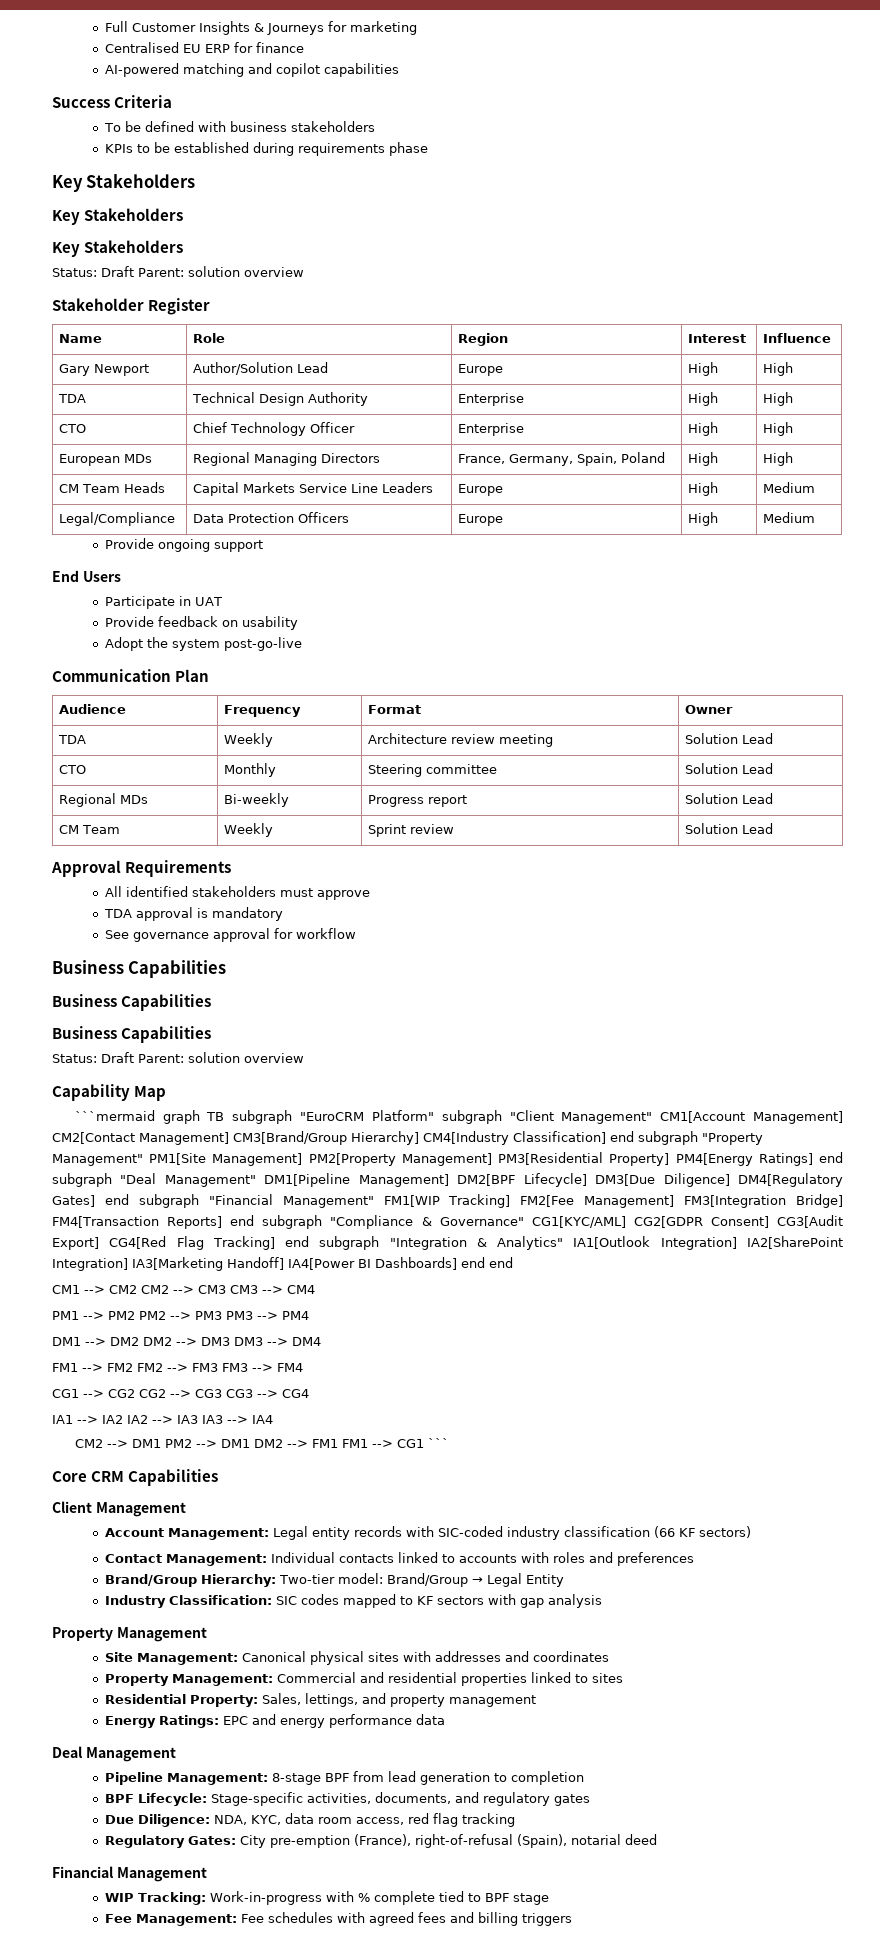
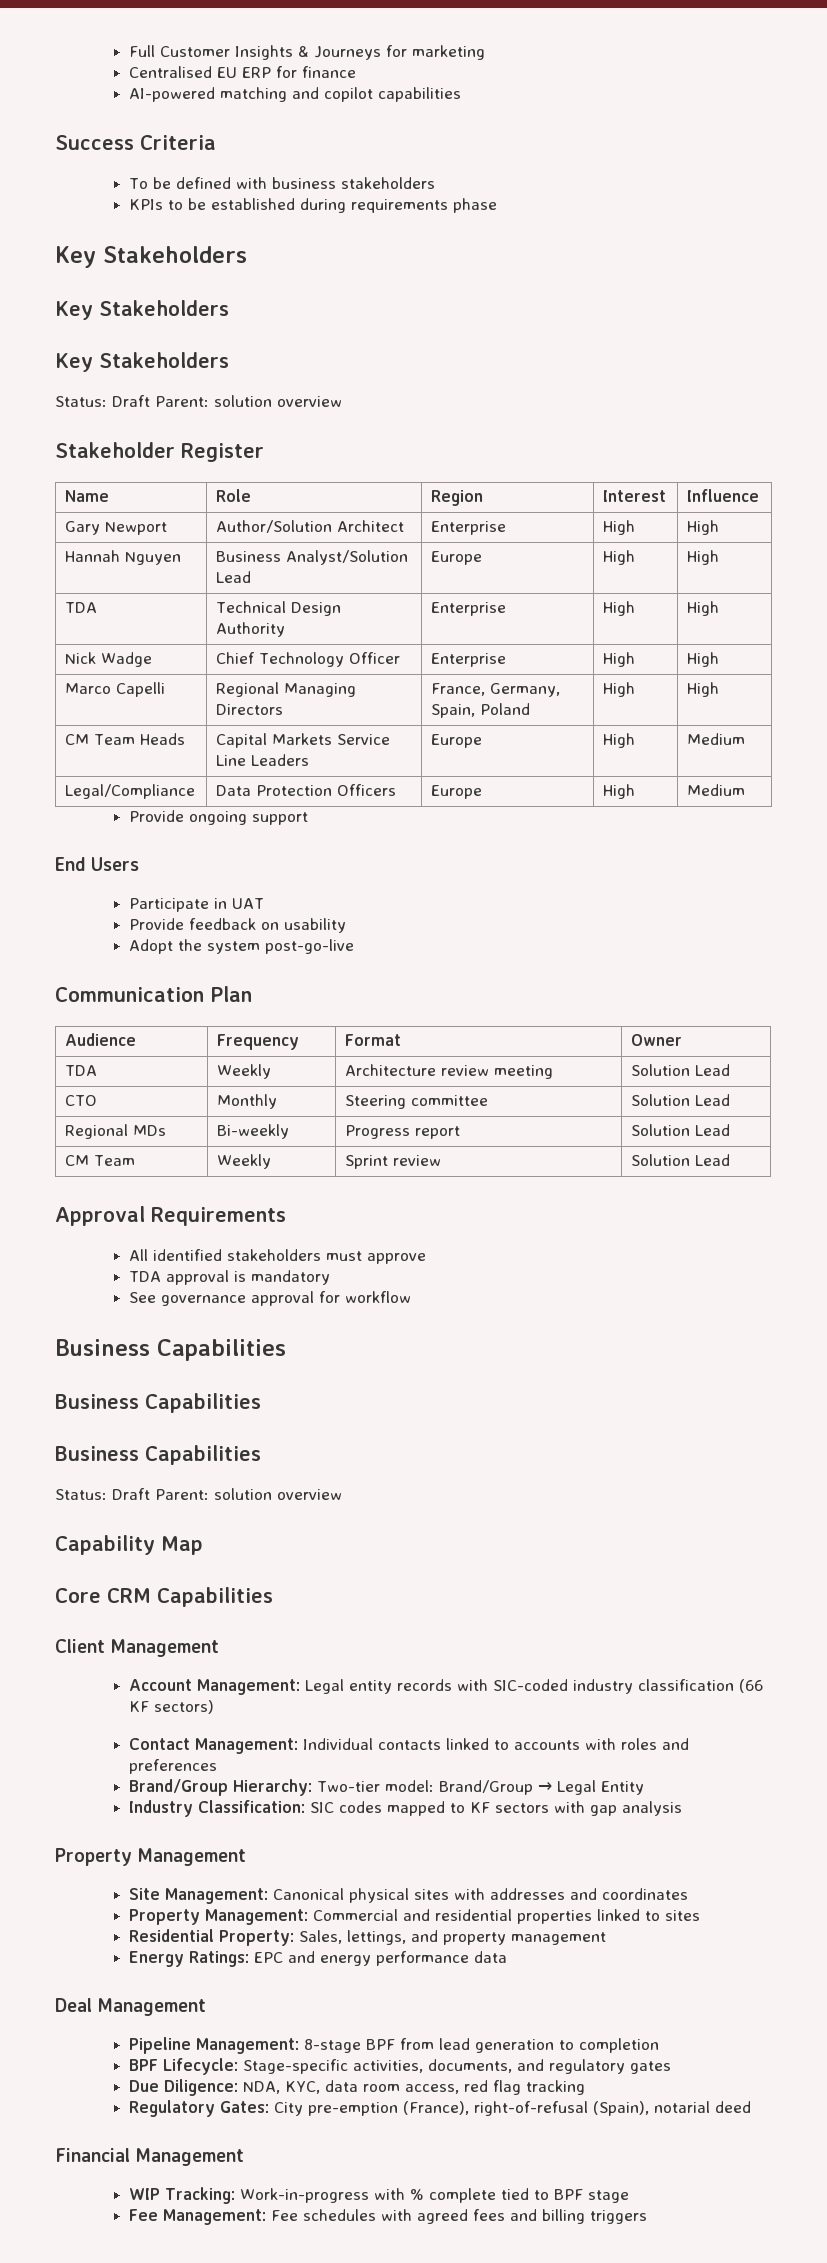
- Gary Newport | Author/Solution Lead | Europe | High | High
+ Gary Newport | Author/Solution Architect | Enterprise | High | High
+ Hannah Nguyen | Business Analyst/Solution Lead | Europe | High | High
- CTO | Chief Technology Officer | Enterprise | High | High
+ Nick Wadge | Chief Technology Officer | Enterprise | High | High
- European MDs | Regional Managing Directors | France, Germany, Spain, Poland | High | High
+ Marco Capelli | Regional Managing Directors | France, Germany, Spain, Poland | High | High
- ```mermaid graph TB subgraph "EuroCRM Platform" subgraph "Client Management" CM1[Account Management] CM2[Contact Management] CM3[Brand/Group Hierarchy] CM4[Industry Classification] end subgraph "Property Management" PM1[Site Management] PM2[Property Management] PM3[Residential Property] PM4[Energy Ratings] end subgraph "Deal Management" DM1[Pipeline Management] DM2[BPF Lifecycle] DM3[Due Diligence] DM4[Regulatory Gates] end subgraph "Financial Management" FM1[WIP Tracking] FM2[Fee Management] FM3[Integration Bridge] FM4[Transaction Reports] end subgraph "Compliance & Governance" CG1[KYC/AML] CG2[GDPR Consent] CG3[Audit Export] CG4[Red Flag Tracking] end subgraph "Integration & Analytics" IA1[Outlook Integration] IA2[SharePoint Integration] IA3[Marketing Handoff] IA4[Power BI Dashboards] end end
- CM1 --> CM2 CM2 --> CM3 CM3 --> CM4
- PM1 --> PM2 PM2 --> PM3 PM3 --> PM4
- DM1 --> DM2 DM2 --> DM3 DM3 --> DM4
- FM1 --> FM2 FM2 --> FM3 FM3 --> FM4
- CG1 --> CG2 CG2 --> CG3 CG3 --> CG4
- IA1 --> IA2 IA2 --> IA3 IA3 --> IA4
- CM2 --> DM1 PM2 --> DM1 DM2 --> FM1 FM1 --> CG1 ```

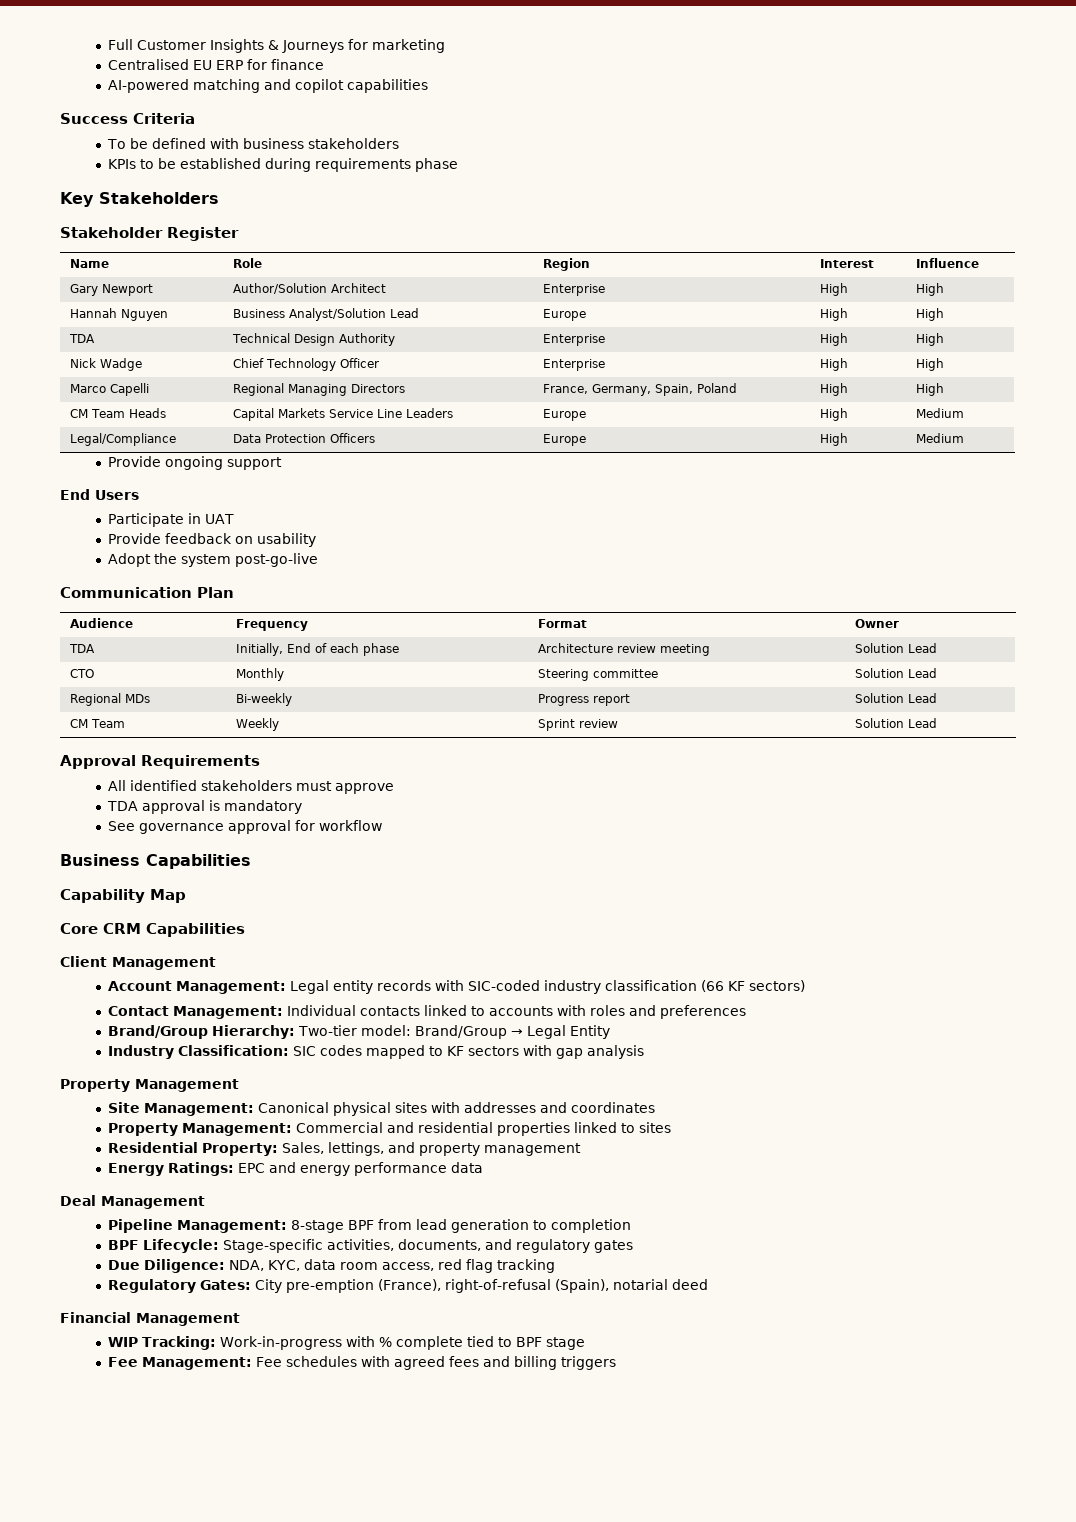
  KPIs to be established during requirements phase
  Key Stakeholders
- Key Stakeholders
- Key Stakeholders
- Status: Draft Parent: solution overview
- TDA | Weekly | Architecture review meeting | Solution Lead
+ TDA | Initially, End of each phase | Architecture review meeting | Solution Lead
  See governance approval for workflow
  Business Capabilities
- Business Capabilities
- Business Capabilities
- Status: Draft Parent: solution overview

